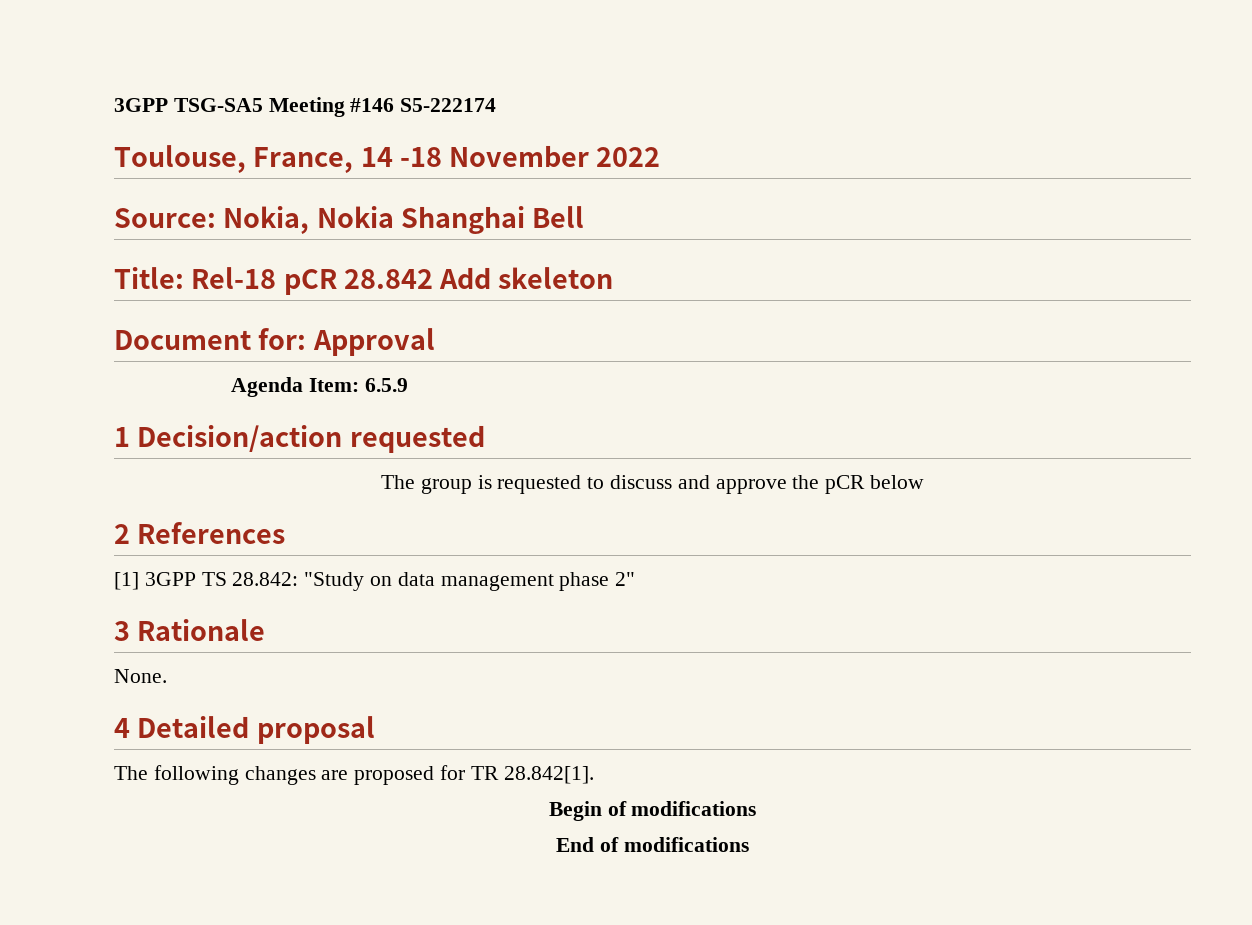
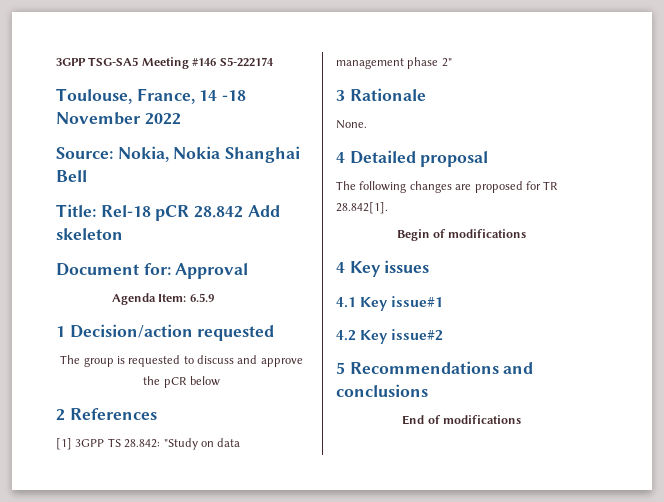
+ 4 Key issues
+ 4.1 Key issue#1
+ 4.2 Key issue#2
+ 5 Recommendations and conclusions

